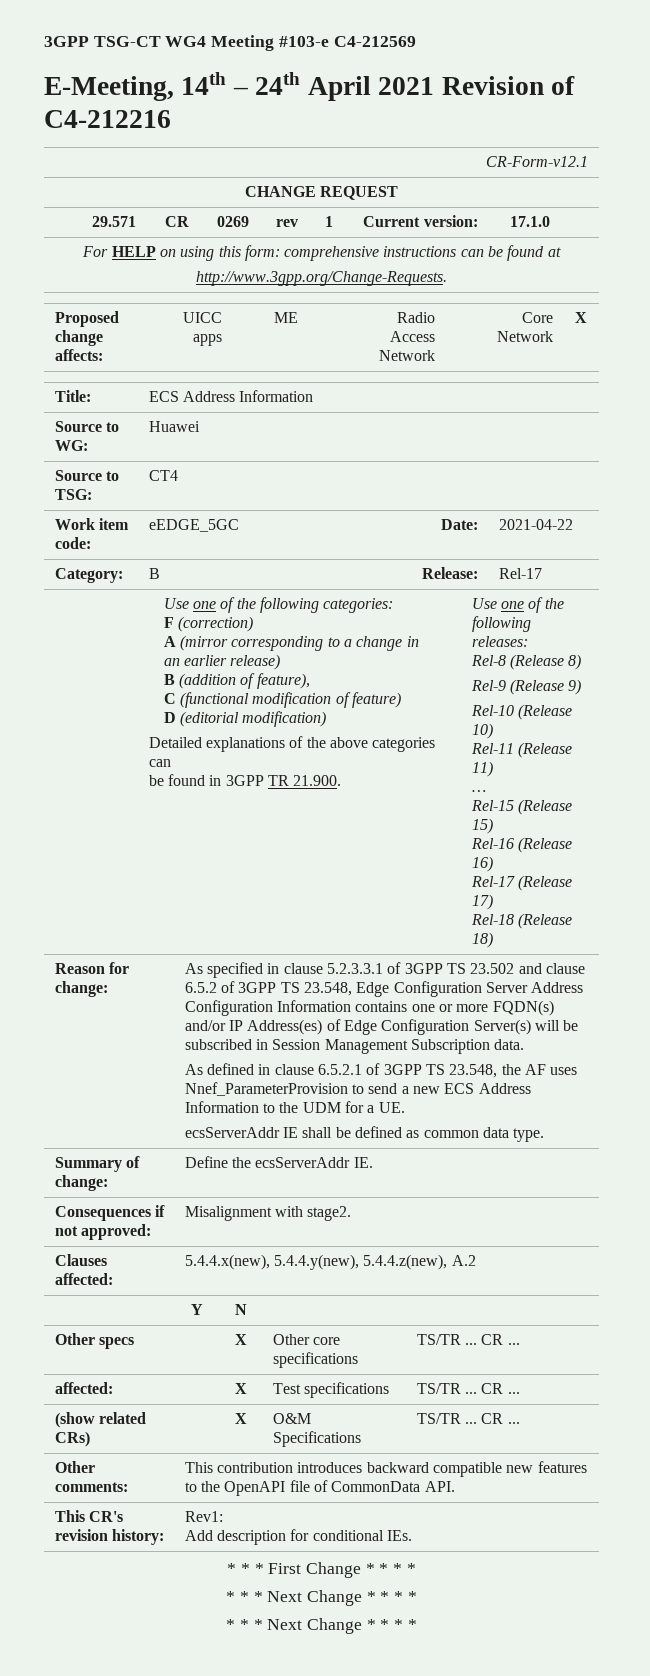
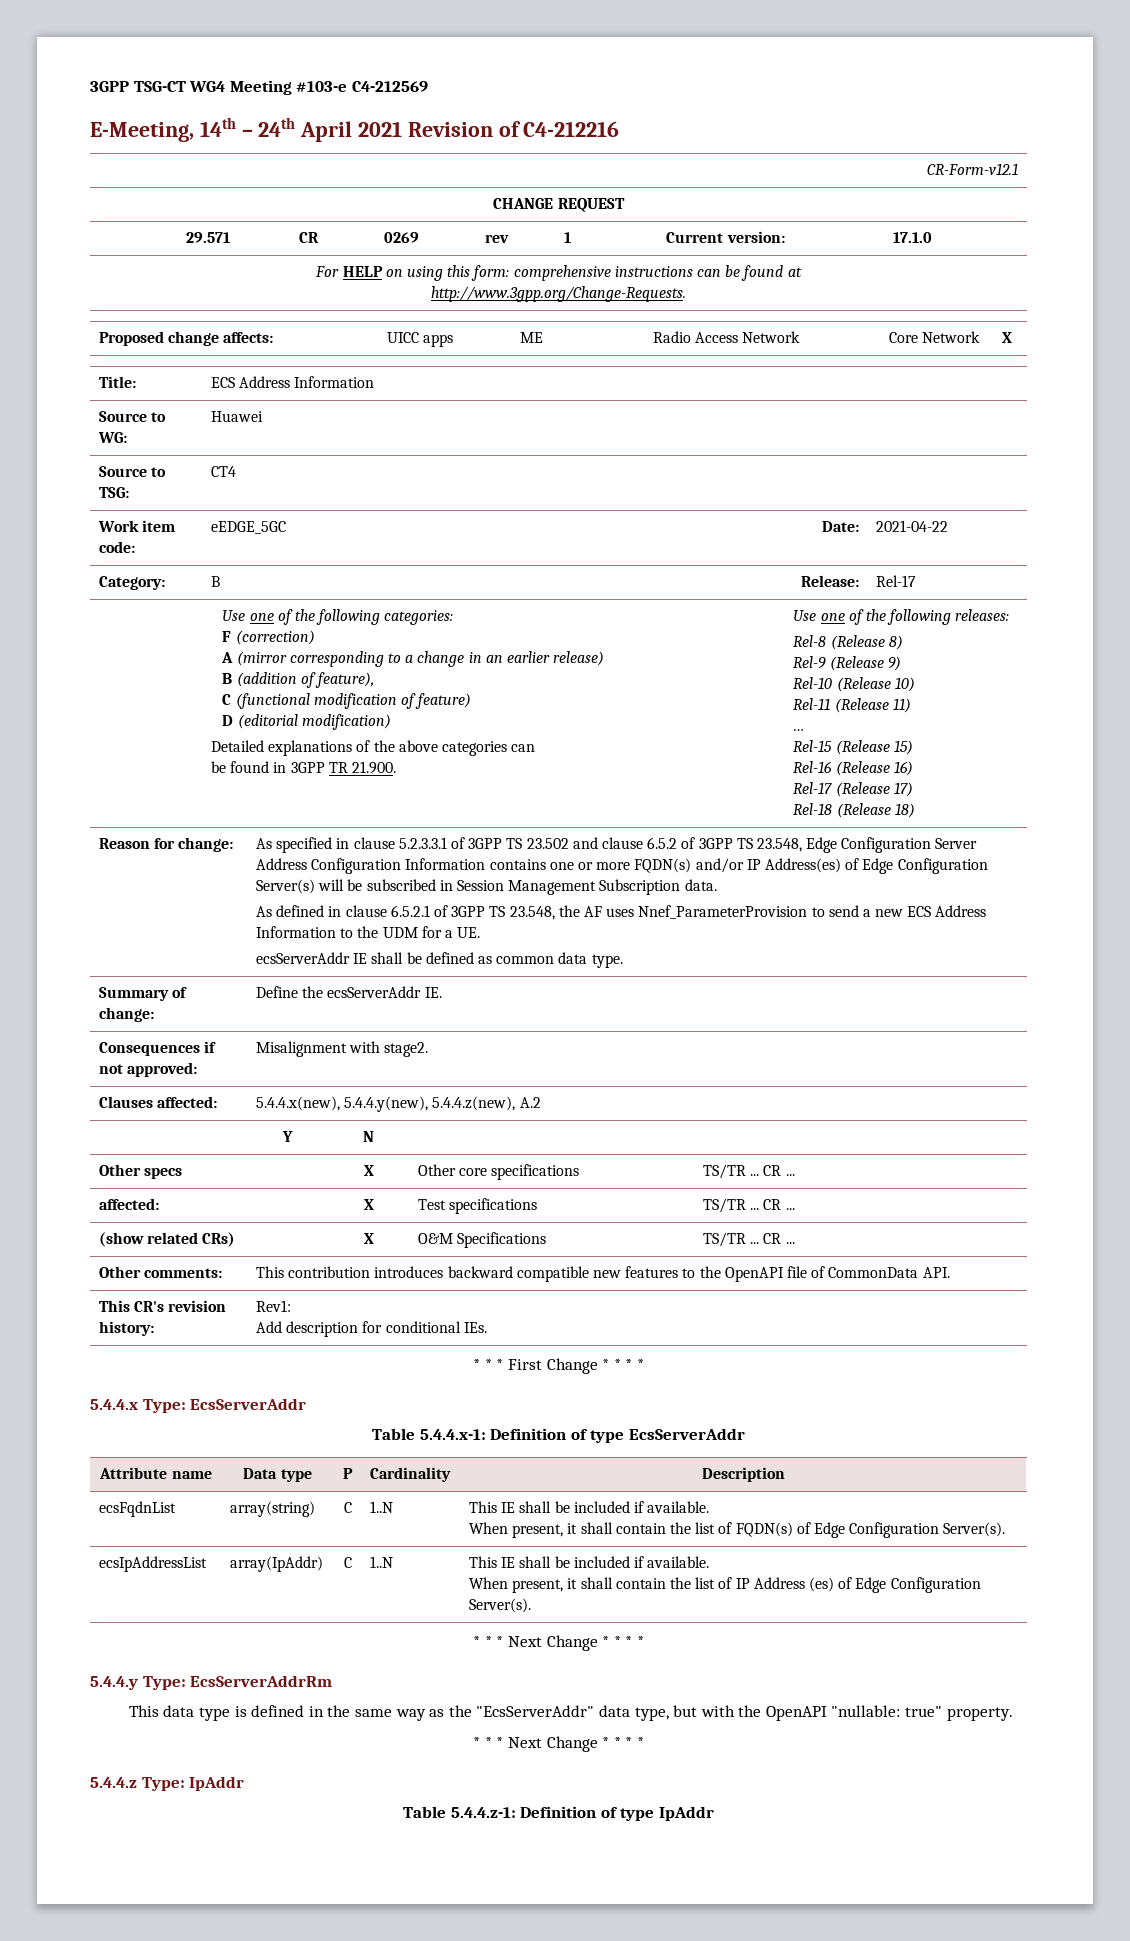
  * * * First Change * * * *
+ 5.4.4.x Type: EcsServerAddr
+ Table 5.4.4.x-1: Definition of type EcsServerAddr
+ Attribute name | Data type | P | Cardinality | Description
+ ecsFqdnList | array(string) | C | 1..N | This IE shall be included if available.
+ When present, it shall contain the list of FQDN(s) of Edge Configuration Server(s).
+ ecsIpAddressList | array(IpAddr) | C | 1..N | This IE shall be included if available.
+ When present, it shall contain the list of IP Address (es) of Edge Configuration Server(s).
  * * * Next Change * * * *
+ 5.4.4.y Type: EcsServerAddrRm
+ This data type is defined in the same way as the "EcsServerAddr" data type, but with the OpenAPI "nullable: true" property.
  * * * Next Change * * * *
+ 5.4.4.z Type: IpAddr
+ Table 5.4.4.z-1: Definition of type IpAddr

